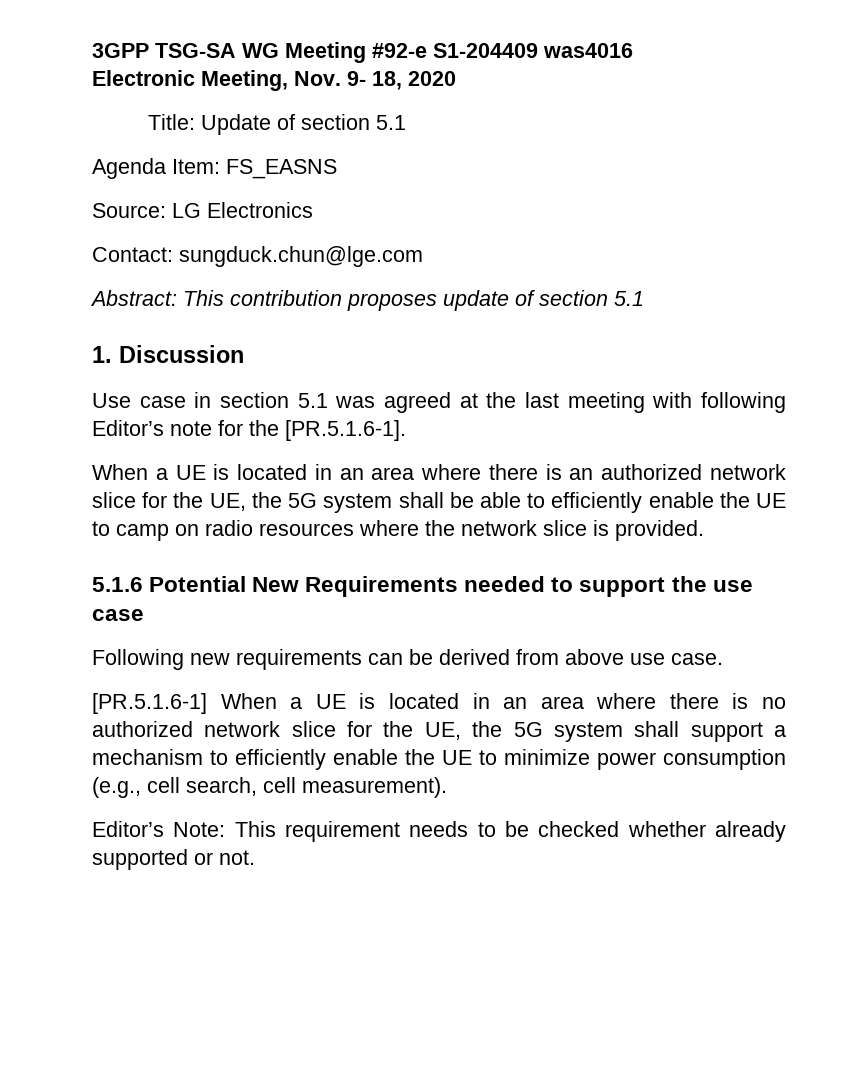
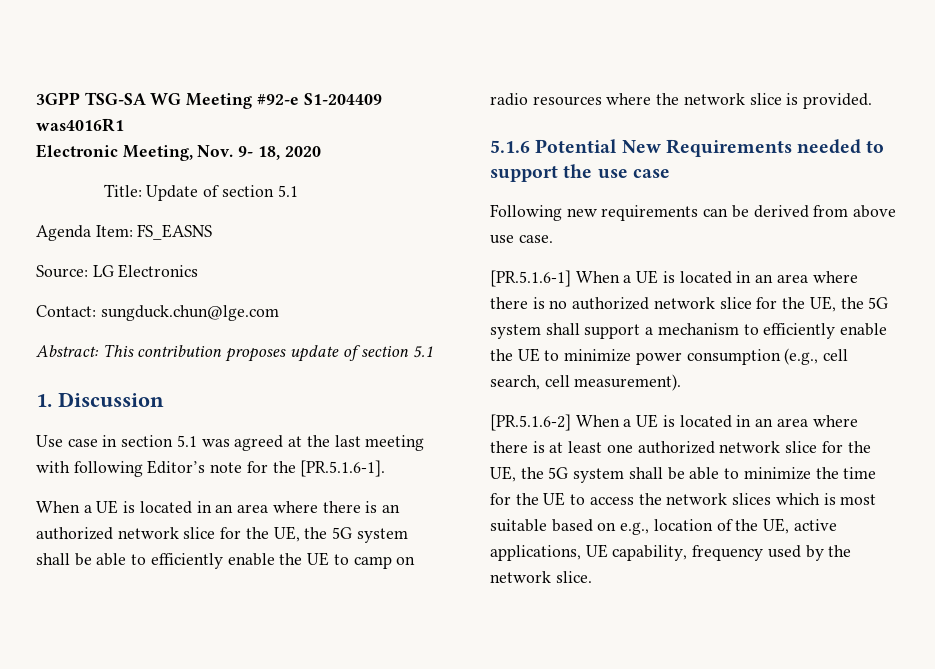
- 3GPP TSG-SA WG Meeting #92-e S1-204409 was4016
+ 3GPP TSG-SA WG Meeting #92-e S1-204409 was4016R1
- Editor’s Note: This requirement needs to be checked whether already supported or not.
+ [PR.5.1.6-2] When a UE is located in an area where there is at least one authorized network slice for the UE, the 5G system shall be able to minimize the time for the UE to access the network slices which is most suitable based on e.g., location of the UE, active applications, UE capability, frequency used by the network slice.

